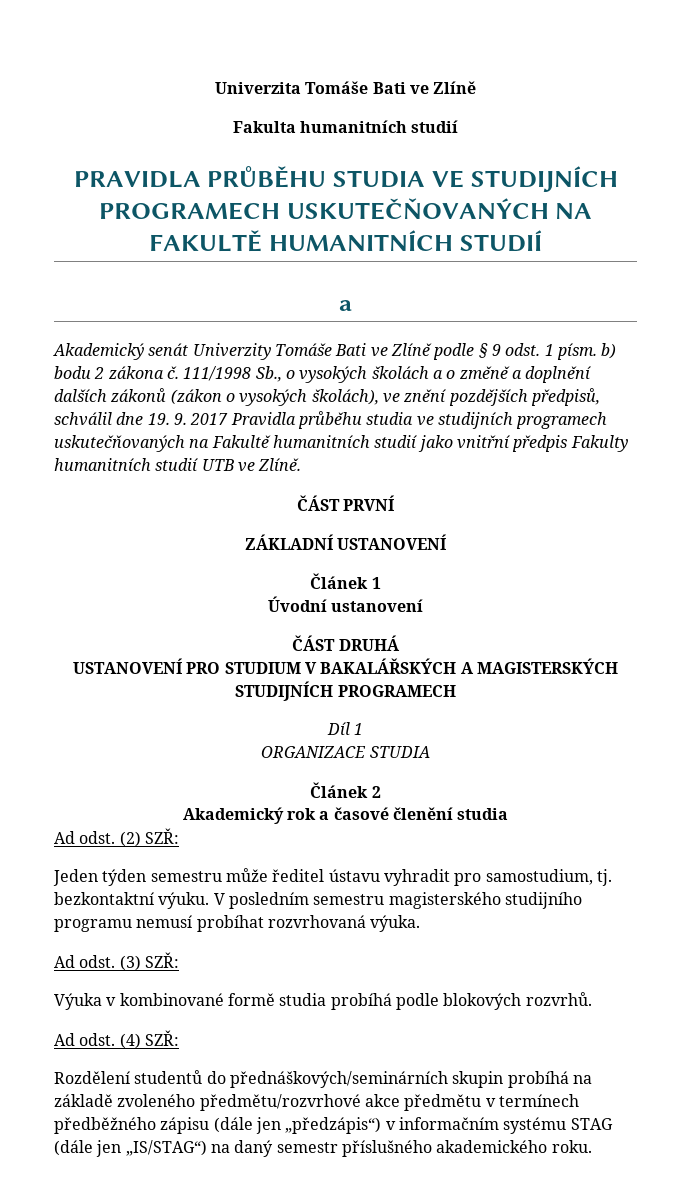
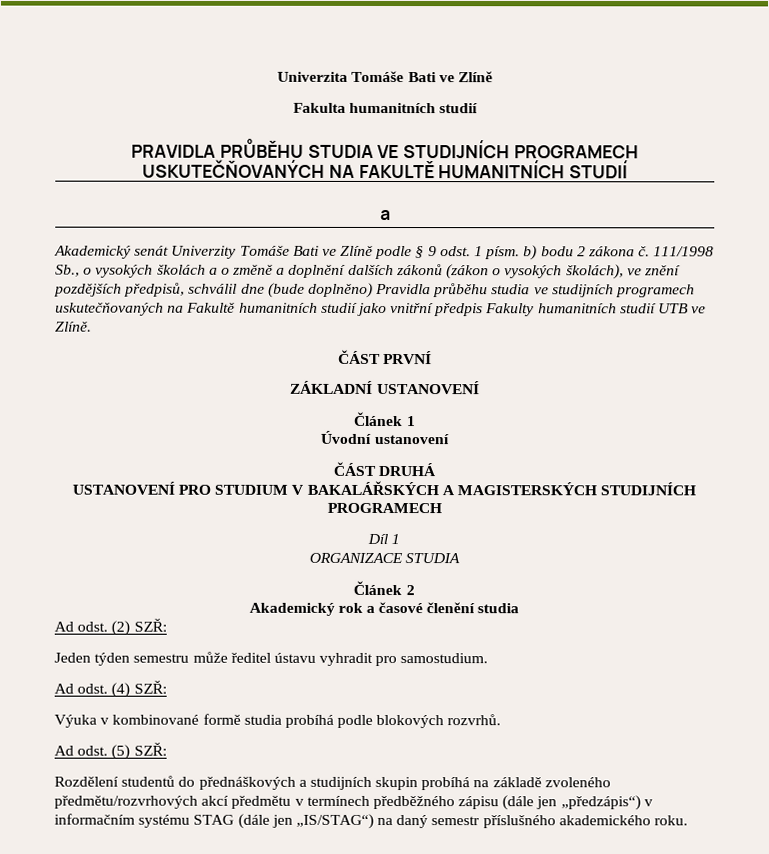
- 111/1998 Sb., o vysokých školách a o změně a doplnění dalších zákonů (zákon o vysokých školách), ve znění pozdějších předpisů, schválil dne 19. 9. 2017 Pravidla průběhu studia ve studijních programech uskutečňovaných na Fakultě humanitních studií jako vnitřní předpis Fakulty humanitních studií UTB ve Zlíně.
+ 111/1998 Sb., o vysokých školách a o změně a doplnění dalších zákonů (zákon o vysokých školách), ve znění pozdějších předpisů, schválil dne (bude doplněno) Pravidla průběhu studia ve studijních programech uskutečňovaných na Fakultě humanitních studií jako vnitřní předpis Fakulty humanitních studií UTB ve Zlíně.
- Jeden týden semestru může ředitel ústavu vyhradit pro samostudium, tj. bezkontaktní výuku. V posledním semestru magisterského studijního programu nemusí probíhat rozvrhovaná výuka.
- Ad odst. (3) SZŘ:
+ Jeden týden semestru může ředitel ústavu vyhradit pro samostudium.
+ Ad odst. (4) SZŘ:
- Ad odst. (4) SZŘ:
+ Ad odst. (5) SZŘ:
- Rozdělení studentů do přednáškových/seminárních skupin probíhá na základě zvoleného předmětu/rozvrhové akce předmětu v termínech předběžného zápisu (dále jen „předzápis“) v informačním systému STAG (dále jen „IS/STAG“) na daný semestr příslušného akademického roku.
+ Rozdělení studentů do přednáškových a studijních skupin probíhá na základě zvoleného předmětu/rozvrhových akcí předmětu v termínech předběžného zápisu (dále jen „předzápis“) v informačním systému STAG (dále jen „IS/STAG“) na daný semestr příslušného akademického roku.

